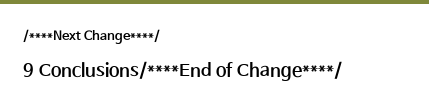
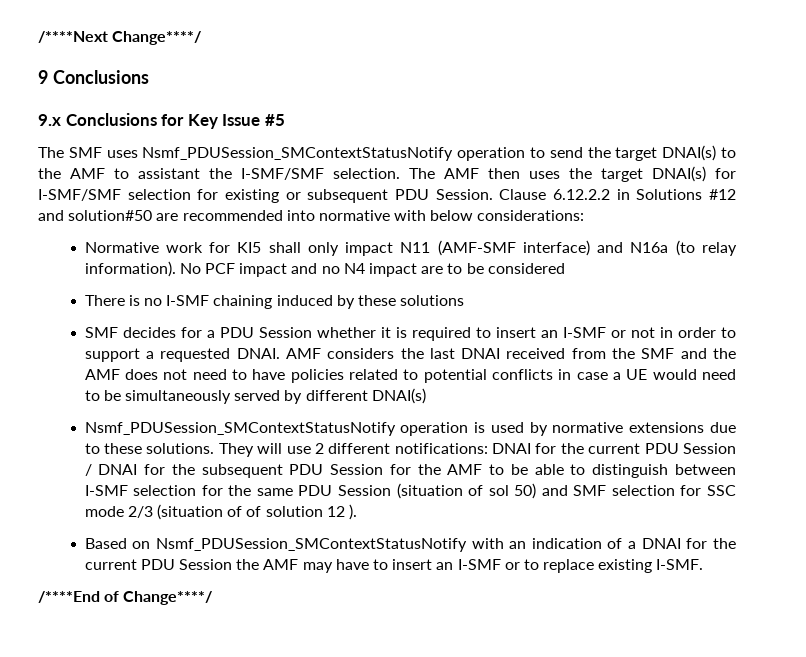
- 9 Conclusions/****End of Change****/
+ 9 Conclusions
+ 9.x Conclusions for Key Issue #5
+ The SMF uses Nsmf_PDUSession_SMContextStatusNotify operation to send the target DNAI(s) to the AMF to assistant the I-SMF/SMF selection. The AMF then uses the target DNAI(s) for I-SMF/SMF selection for existing or subsequent PDU Session. Clause 6.12.2.2 in Solutions #12 and solution#50 are recommended into normative with below considerations:
+ Normative work for KI5 shall only impact N11 (AMF-SMF interface) and N16a (to relay information). No PCF impact and no N4 impact are to be considered
+ There is no I-SMF chaining induced by these solutions
+ SMF decides for a PDU Session whether it is required to insert an I-SMF or not in order to support a requested DNAI. AMF considers the last DNAI received from the SMF and the AMF does not need to have policies related to potential conflicts in case a UE would need to be simultaneously served by different DNAI(s)
+ Nsmf_PDUSession_SMContextStatusNotify operation is used by normative extensions due to these solutions. They will use 2 different notifications: DNAI for the current PDU Session / DNAI for the subsequent PDU Session for the AMF to be able to distinguish between I-SMF selection for the same PDU Session (situation of sol 50) and SMF selection for SSC mode 2/3 (situation of of solution 12 ).
+ Based on Nsmf_PDUSession_SMContextStatusNotify with an indication of a DNAI for the current PDU Session the AMF may have to insert an I-SMF or to replace existing I-SMF.
+ /****End of Change****/

